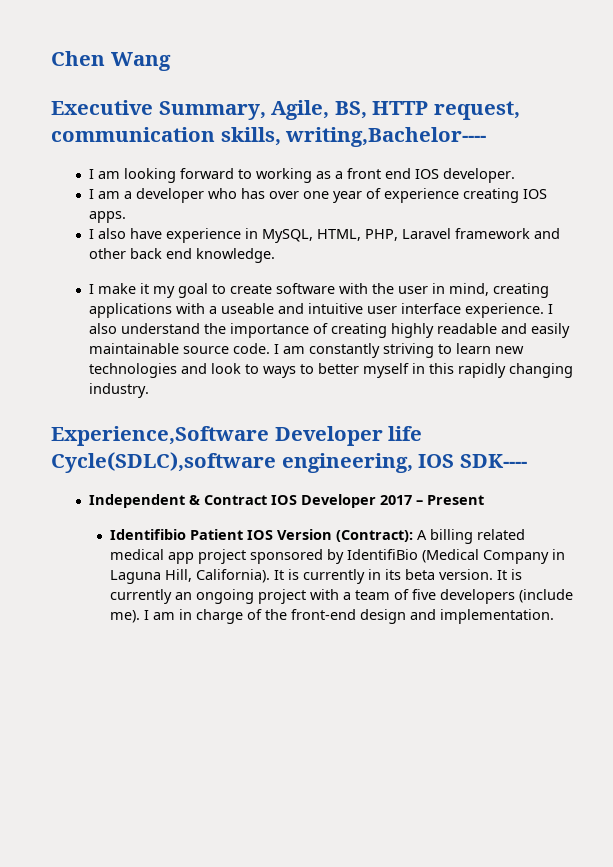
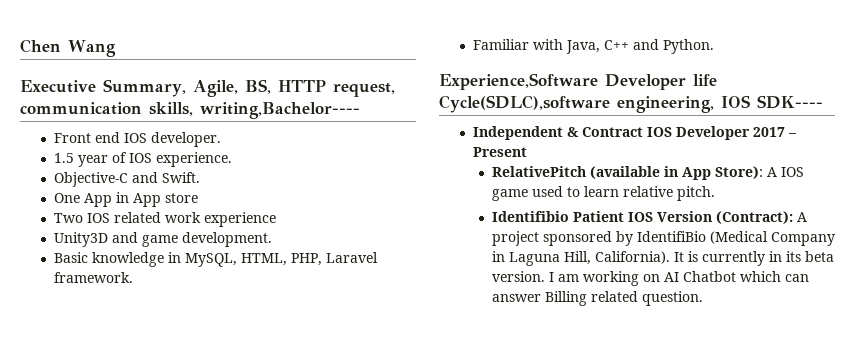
- I am looking forward to working as a front end IOS developer.
- I am a developer who has over one year of experience creating IOS apps.
- I also have experience in MySQL, HTML, PHP, Laravel framework and other back end knowledge.
- I make it my goal to create software with the user in mind, creating applications with a useable and intuitive user interface experience. I also understand the importance of creating highly readable and easily maintainable source code. I am constantly striving to learn new technologies and look to ways to better myself in this rapidly changing industry.
+ Front end IOS developer.
+ 1.5 year of IOS experience.
+ Objective-C and Swift.
+ One App in App store
+ Two IOS related work experience
+ Unity3D and game development.
+ Basic knowledge in MySQL, HTML, PHP, Laravel framework.
+ Familiar with Java, C++ and Python.
+ RelativePitch (available in App Store): A IOS game used to learn relative pitch.
- Identifibio Patient IOS Version (Contract): A billing related medical app project sponsored by IdentifiBio (Medical Company in Laguna Hill, California).
+ Identifibio Patient IOS Version (Contract): A project sponsored by IdentifiBio (Medical Company in Laguna Hill, California).
- It is currently an ongoing project with a team of five developers (include me). I am in charge of the front-end design and implementation.
+ I am working on AI Chatbot which can answer Billing related question.

